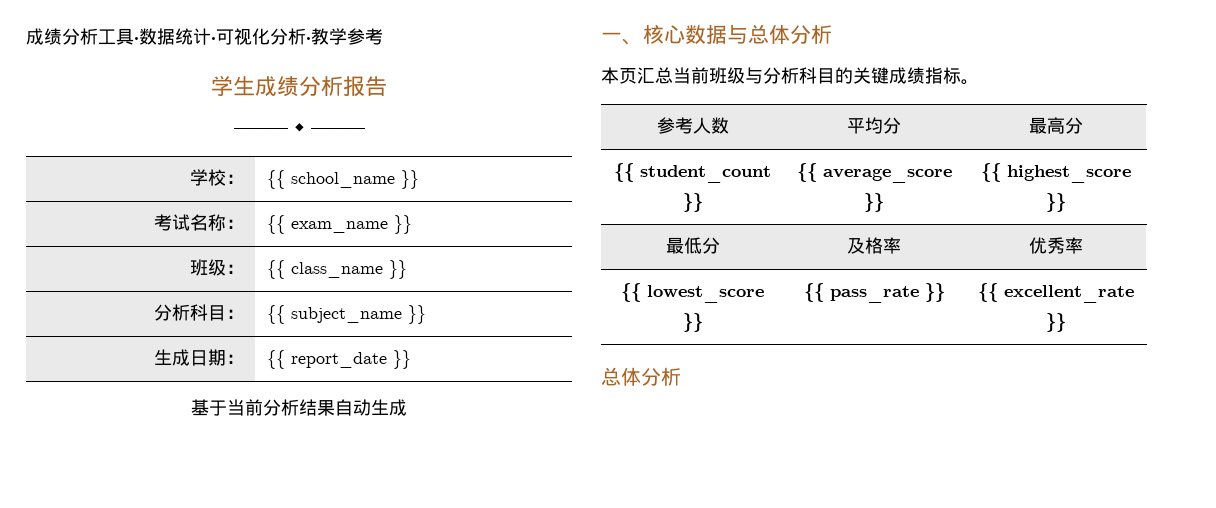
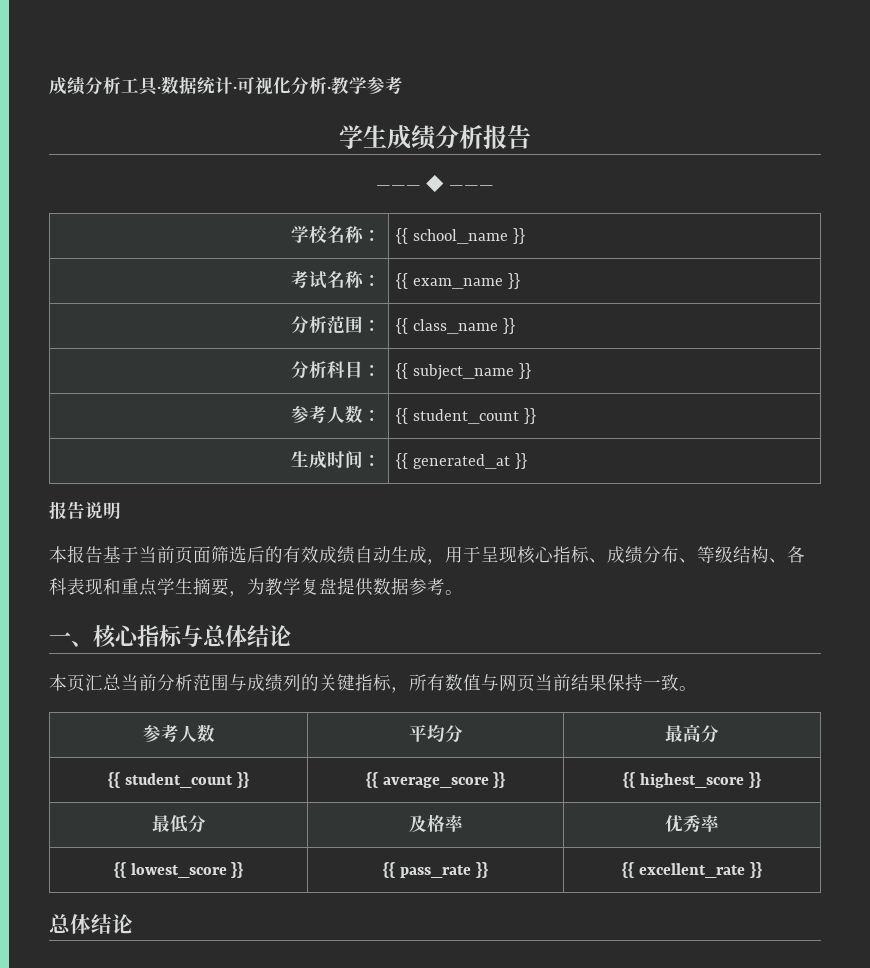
- 学校： | {{ school_name }}
+ 学校名称： | {{ school_name }}
- 班级： | {{ class_name }}
+ 分析范围： | {{ class_name }}
- 生成日期： | {{ report_date }}
- 基于当前分析结果自动生成
+ 参考人数： | {{ student_count }}
+ 生成时间： | {{ generated_at }}
+ 报告说明
+ 本报告基于当前页面筛选后的有效成绩自动生成，用于呈现核心指标、成绩分布、等级结构、各科表现和重点学生摘要，为教学复盘提供数据参考。
- 一、核心数据与总体分析
+ 一、核心指标与总体结论
- 本页汇总当前班级与分析科目的关键成绩指标。
+ 本页汇总当前分析范围与成绩列的关键指标，所有数值与网页当前结果保持一致。
  {{ lowest_score }} | {{ pass_rate }} | {{ excellent_rate }}
- 总体分析
+ 总体结论

